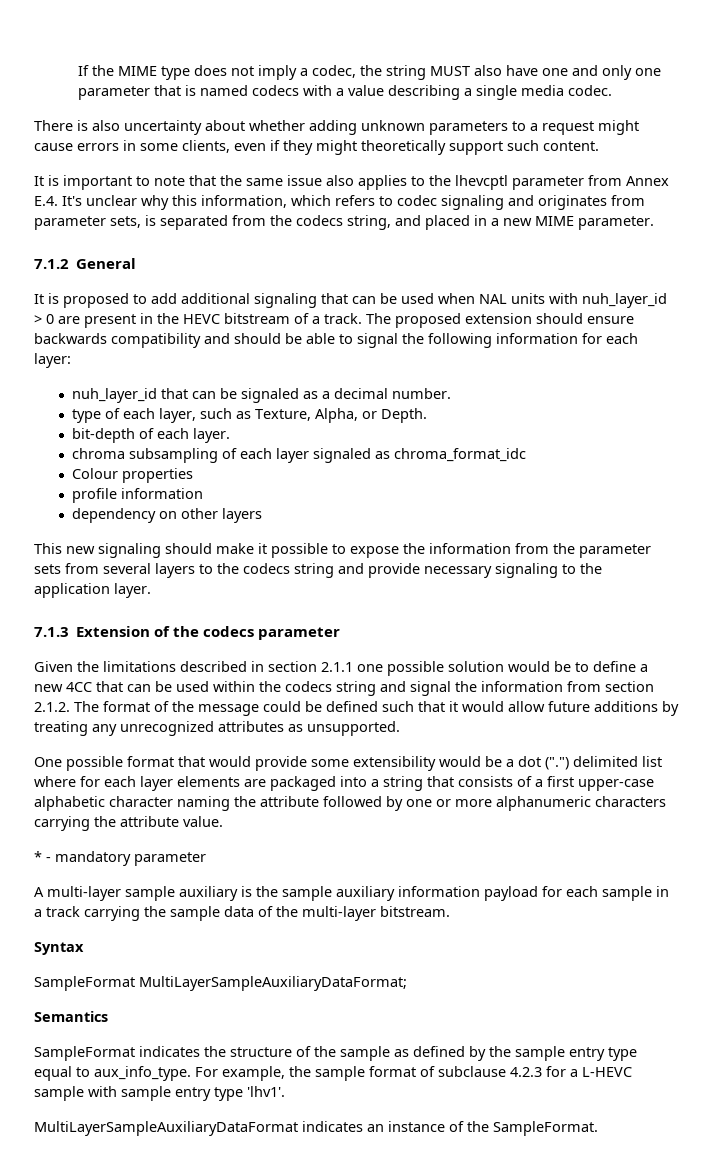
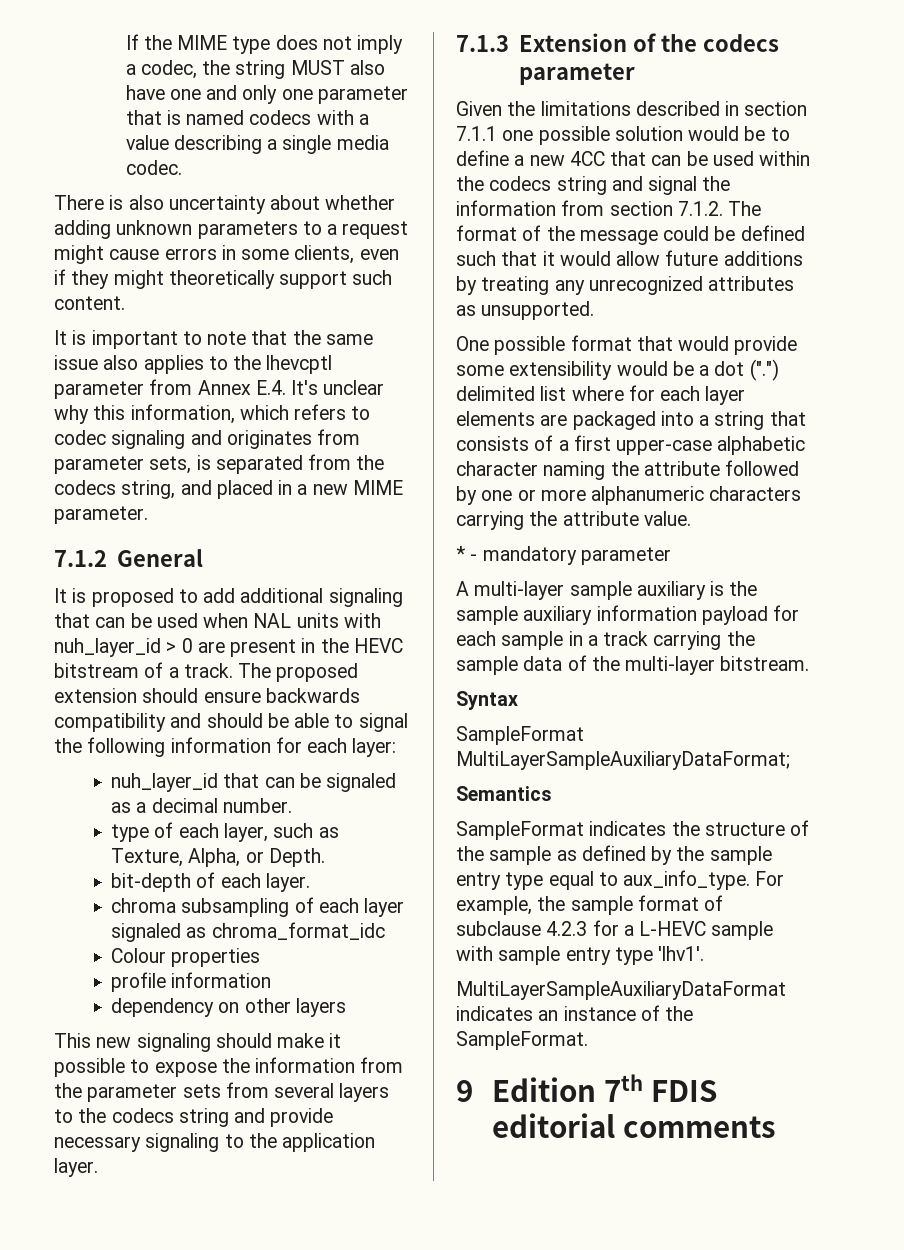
- Given the limitations described in section 2.1.1 one possible solution would be to define a new 4CC that can be used within the codecs string and signal the information from section 2.1.2. The format of the message could be defined such that it would allow future additions by treating any unrecognized attributes as unsupported.
+ Given the limitations described in section 7.1.1 one possible solution would be to define a new 4CC that can be used within the codecs string and signal the information from section 7.1.2. The format of the message could be defined such that it would allow future additions by treating any unrecognized attributes as unsupported.
+ 9 Edition 7th FDIS editorial comments

